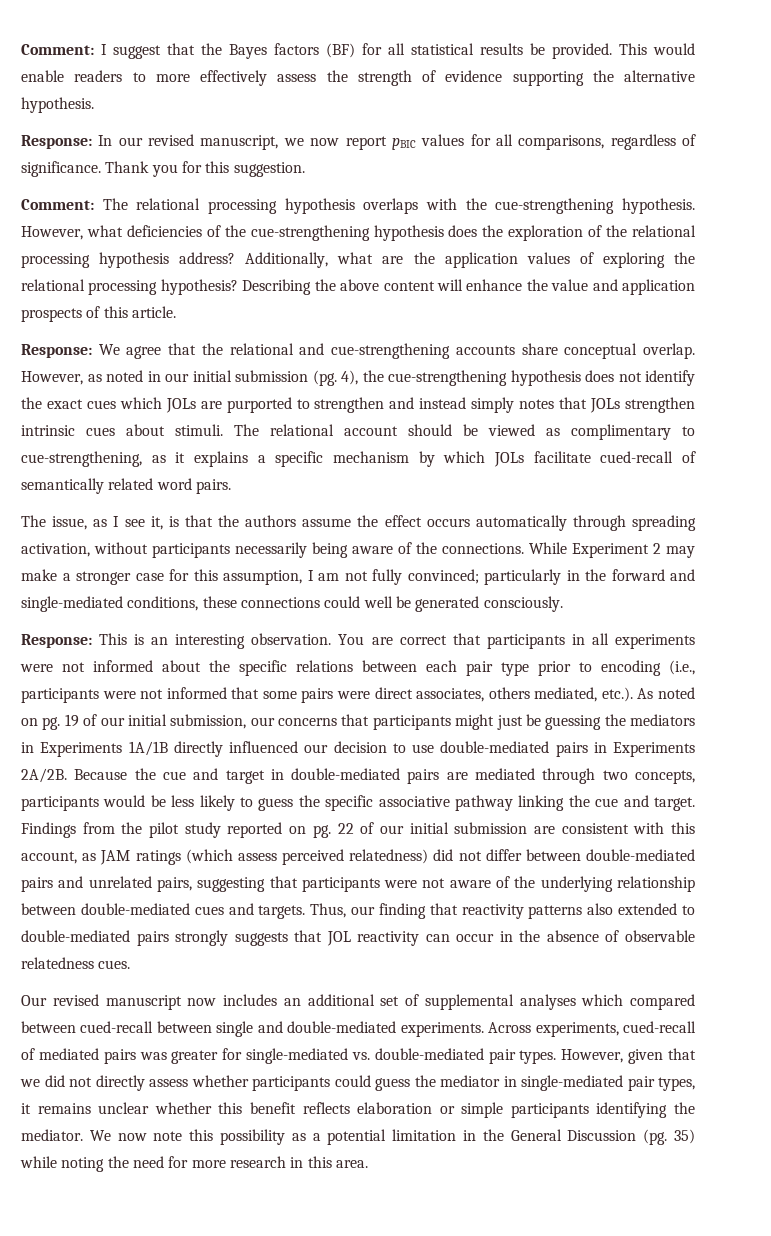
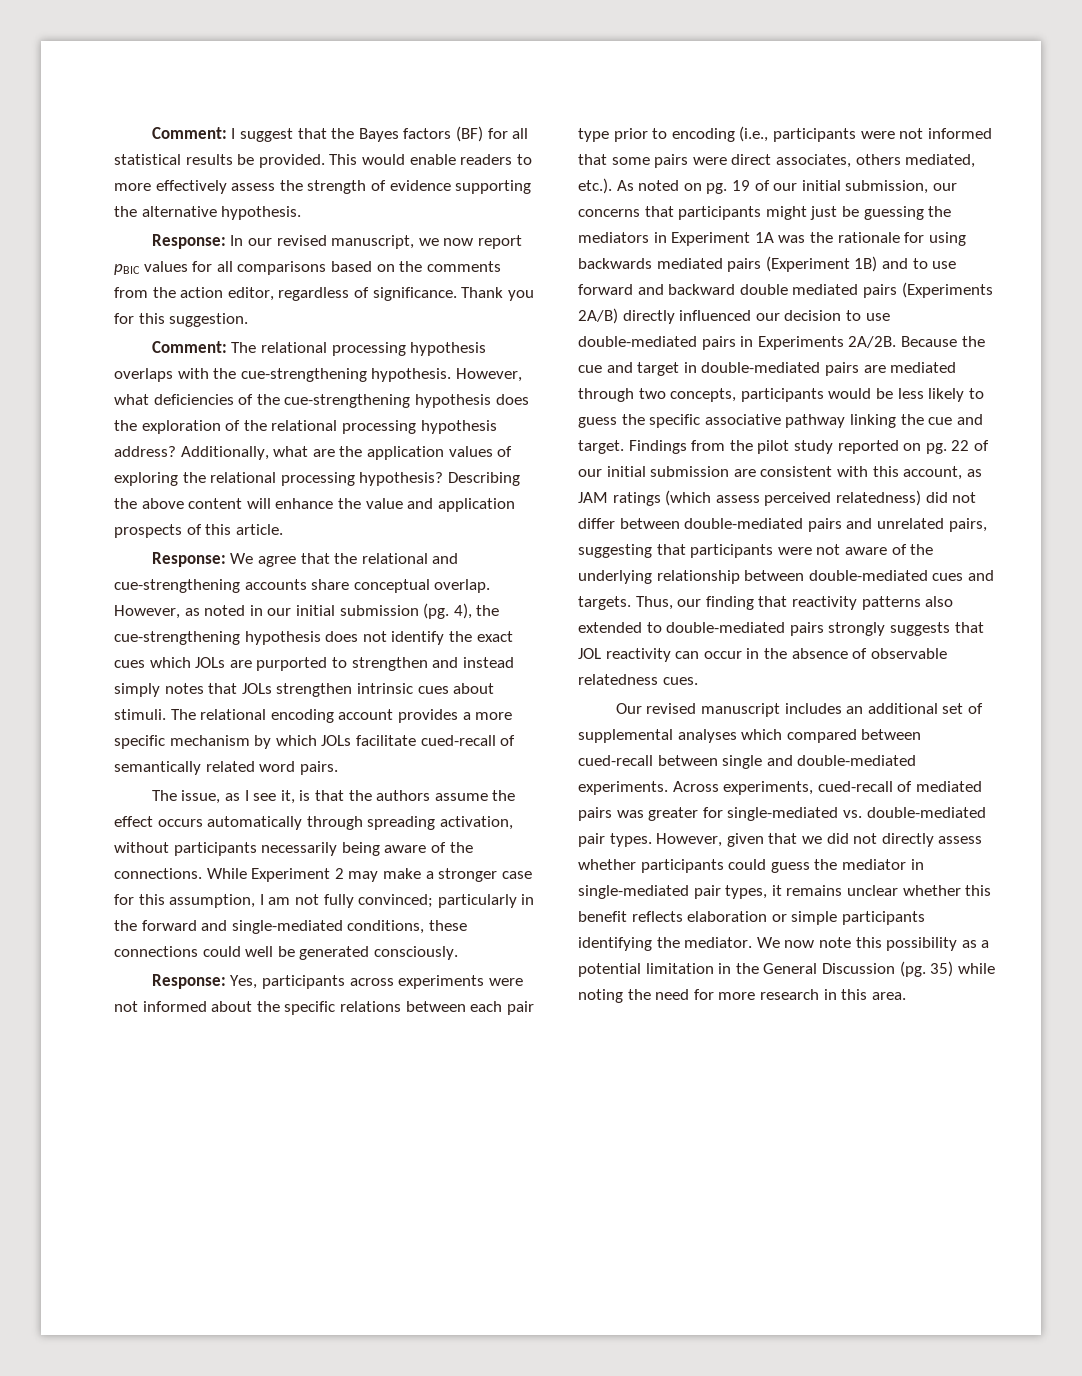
- Response: In our revised manuscript, we now report pBIC values for all comparisons, regardless of significance.
+ Response: In our revised manuscript, we now report pBIC values for all comparisons based on the comments from the action editor, regardless of significance.
- The relational account should be viewed as complimentary to cue-strengthening, as it explains a specific mechanism by which JOLs facilitate cued-recall of semantically related word pairs.
+ The relational encoding account provides a more specific mechanism by which JOLs facilitate cued-recall of semantically related word pairs.
- Response: This is an interesting observation. You are correct that participants in all experiments were not informed about the specific relations between each pair type prior to encoding (i.e., participants were not informed that some pairs were direct associates, others mediated, etc.). As noted on pg.
+ Response: Yes, participants across experiments were not informed about the specific relations between each pair type prior to encoding (i.e., participants were not informed that some pairs were direct associates, others mediated, etc.). As noted on pg.
- 19 of our initial submission, our concerns that participants might just be guessing the mediators in Experiments 1A/1B directly influenced our decision to use double-mediated pairs in Experiments 2A/2B.
+ 19 of our initial submission, our concerns that participants might just be guessing the mediators in Experiment 1A was the rationale for using backwards mediated pairs (Experiment 1B) and to use forward and backward double mediated pairs (Experiments 2A/B) directly influenced our decision to use double-mediated pairs in Experiments 2A/2B.
- Our revised manuscript now includes an additional set of supplemental analyses which compared between cued-recall between single and double-mediated experiments.
+ Our revised manuscript includes an additional set of supplemental analyses which compared between cued-recall between single and double-mediated experiments.

